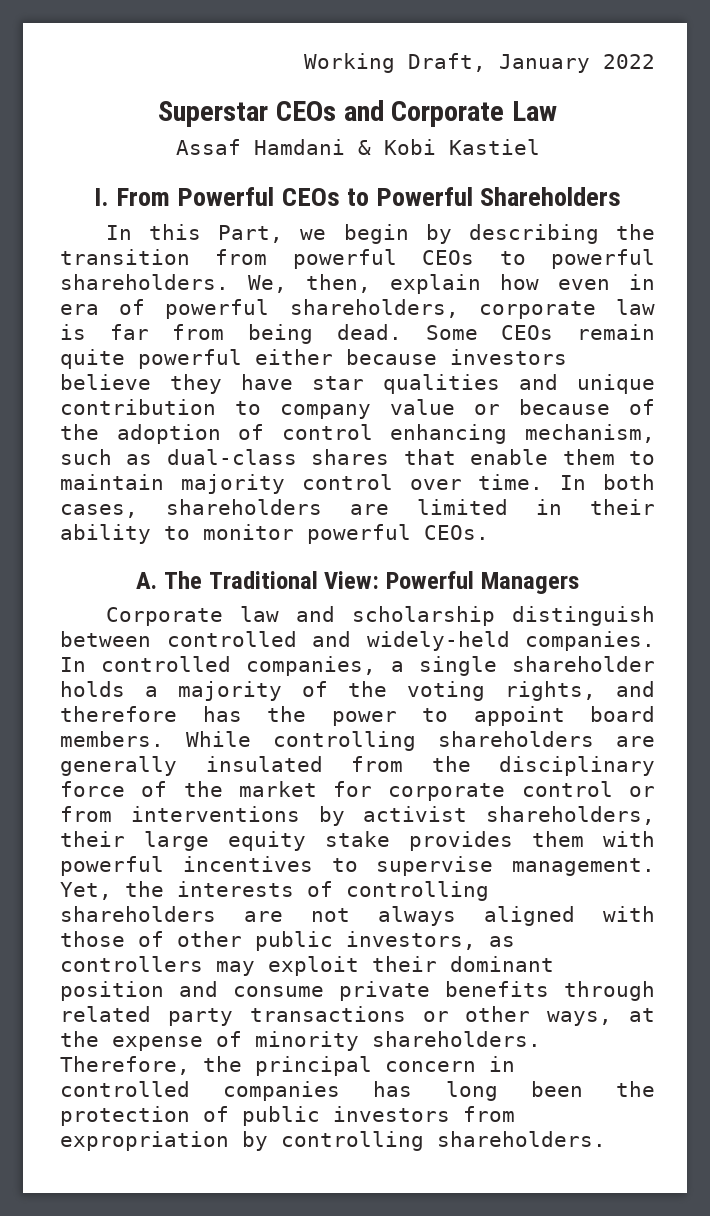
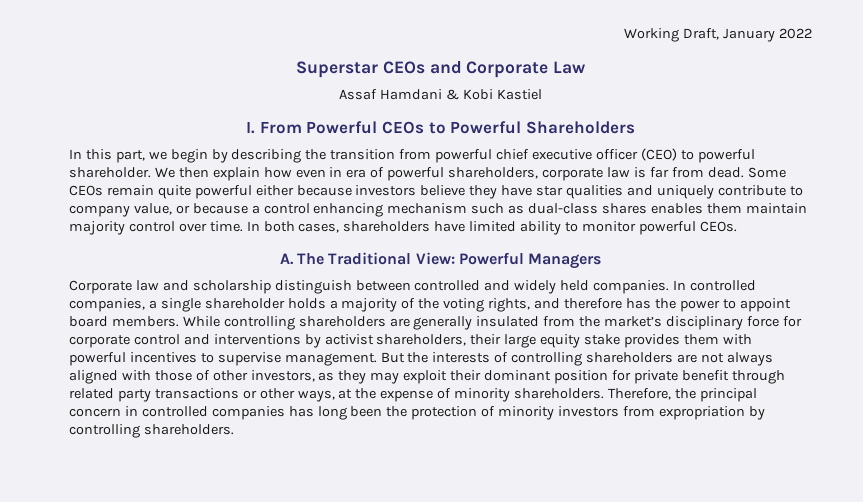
- In this Part, we begin by describing the transition from powerful CEOs to powerful shareholders. We, then, explain how even in era of powerful shareholders, corporate law is far from being dead.
+ In this part, we begin by describing the transition from powerful chief executive officer (CEO) to powerful shareholder. We then explain how even in era of powerful shareholders, corporate law is far from dead.
- Some CEOs remain quite powerful either because investors believe they have star qualities and unique contribution to company value or because of the adoption of control enhancing mechanism, such as dual-class shares that enable them to maintain majority control over time.
+ Some CEOs remain quite powerful either because investors believe they have star qualities and uniquely contribute to company value, or because a control enhancing mechanism such as dual-class shares enables them maintain majority control over time.
- In both cases, shareholders are limited in their ability to monitor powerful CEOs.
+ In both cases, shareholders have limited ability to monitor powerful CEOs.
- Corporate law and scholarship distinguish between controlled and widely-held companies.
+ Corporate law and scholarship distinguish between controlled and widely held companies.
- While controlling shareholders are generally insulated from the disciplinary force of the market for corporate control or from interventions by activist shareholders, their large equity stake provides them with powerful incentives to supervise management.
+ While controlling shareholders are generally insulated from the market’s disciplinary force for corporate control and interventions by activist shareholders, their large equity stake provides them with powerful incentives to supervise management.
- Yet, the interests of controlling shareholders are not always aligned with those of other public investors, as controllers may exploit their dominant position and consume private benefits through related party transactions or other ways, at the expense of minority shareholders.
+ But the interests of controlling shareholders are not always aligned with those of other investors, as they may exploit their dominant position for private benefit through related party transactions or other ways, at the expense of minority shareholders.
- Therefore, the principal concern in controlled companies has long been the protection of public investors from expropriation by controlling shareholders.
+ Therefore, the principal concern in controlled companies has long been the protection of minority investors from expropriation by controlling shareholders.

